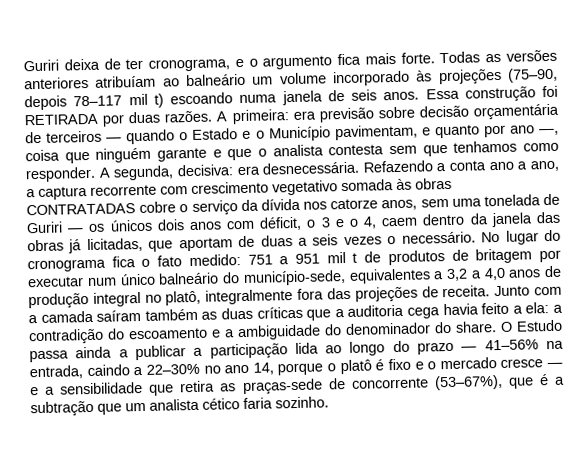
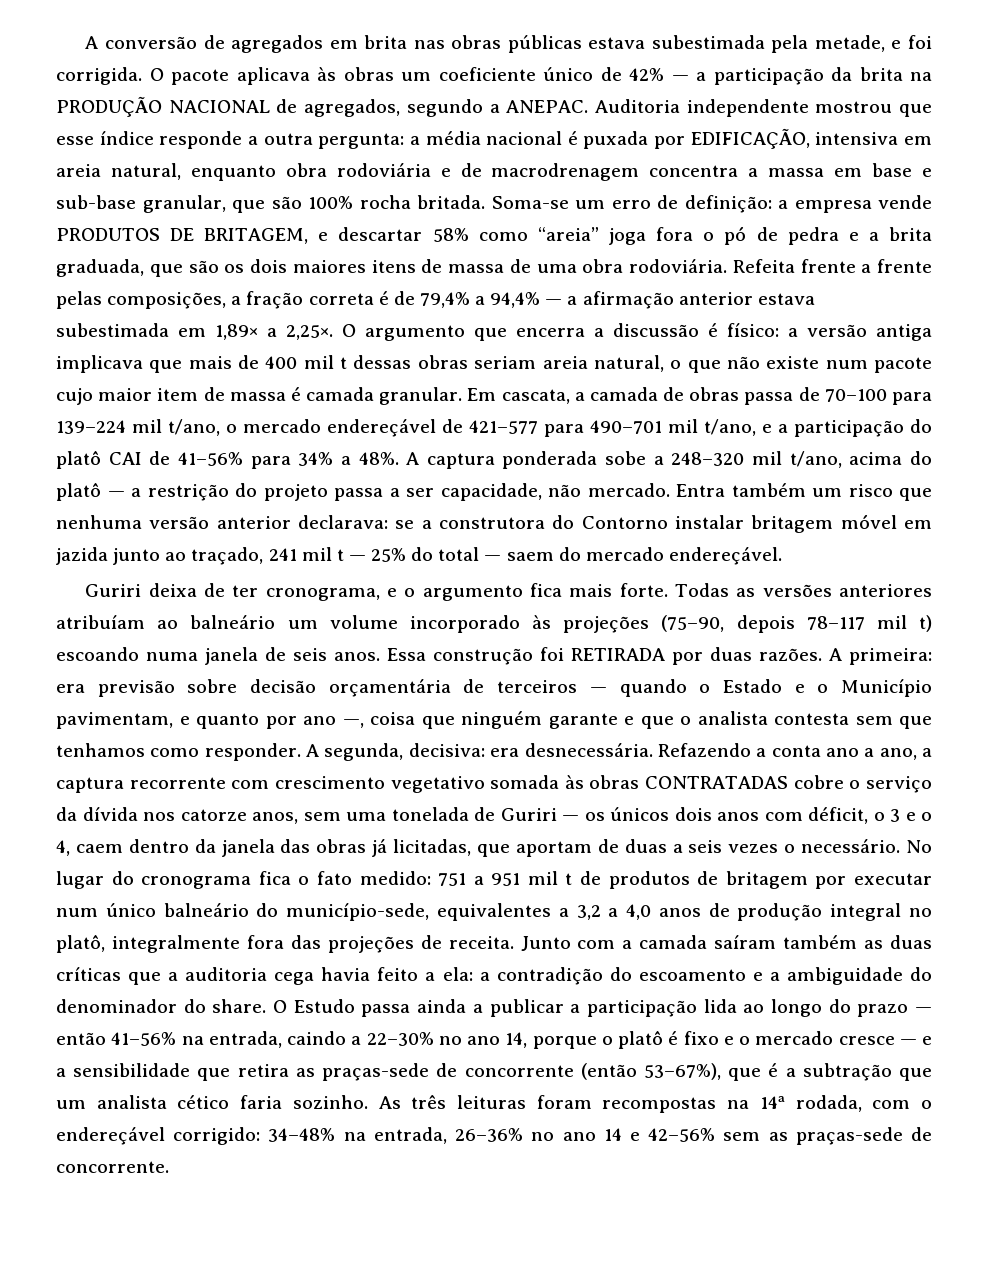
+ A conversão de agregados em brita nas obras públicas estava subestimada pela metade, e foi corrigida. O pacote aplicava às obras um coeficiente único de 42% — a participação da brita na PRODUÇÃO NACIONAL de agregados, segundo a ANEPAC. Auditoria independente mostrou que esse índice responde a outra pergunta: a média nacional é puxada por EDIFICAÇÃO, intensiva em areia natural, enquanto obra rodoviária e de macrodrenagem concentra a massa em base e sub-base granular, que são 100% rocha britada. Soma-se um erro de definição: a empresa vende PRODUTOS DE BRITAGEM, e descartar 58% como “areia” joga fora o pó de pedra e a brita graduada, que são os dois maiores itens de massa de uma obra rodoviária. Refeita frente a frente pelas composições, a fração correta é de 79,4% a 94,4% — a afirmação anterior estava subestimada em 1,89× a 2,25×. O argumento que encerra a discussão é físico: a versão antiga implicava que mais de 400 mil t dessas obras seriam areia natural, o que não existe num pacote cujo maior item de massa é camada granular. Em cascata, a camada de obras passa de 70–100 para 139–224 mil t/ano, o mercado endereçável de 421–577 para 490–701 mil t/ano, e a participação do platô CAI de 41–56% para 34% a 48%. A captura ponderada sobe a 248–320 mil t/ano, acima do platô — a restrição do projeto passa a ser capacidade, não mercado. Entra também um risco que nenhuma versão anterior declarava: se a construtora do Contorno instalar britagem móvel em jazida junto ao traçado, 241 mil t — 25% do total — saem do mercado endereçável.
- O Estudo passa ainda a publicar a participação lida ao longo do prazo — 41–56% na entrada, caindo a 22–30% no ano 14, porque o platô é fixo e o mercado cresce — e a sensibilidade que retira as praças-sede de concorrente (53–67%), que é a subtração que um analista cético faria sozinho.
+ O Estudo passa ainda a publicar a participação lida ao longo do prazo — então 41–56% na entrada, caindo a 22–30% no ano 14, porque o platô é fixo e o mercado cresce — e a sensibilidade que retira as praças-sede de concorrente (então 53–67%), que é a subtração que um analista cético faria sozinho.
+ As três leituras foram recompostas na 14ª rodada, com o endereçável corrigido: 34–48% na entrada, 26–36% no ano 14 e 42–56% sem as praças-sede de concorrente.

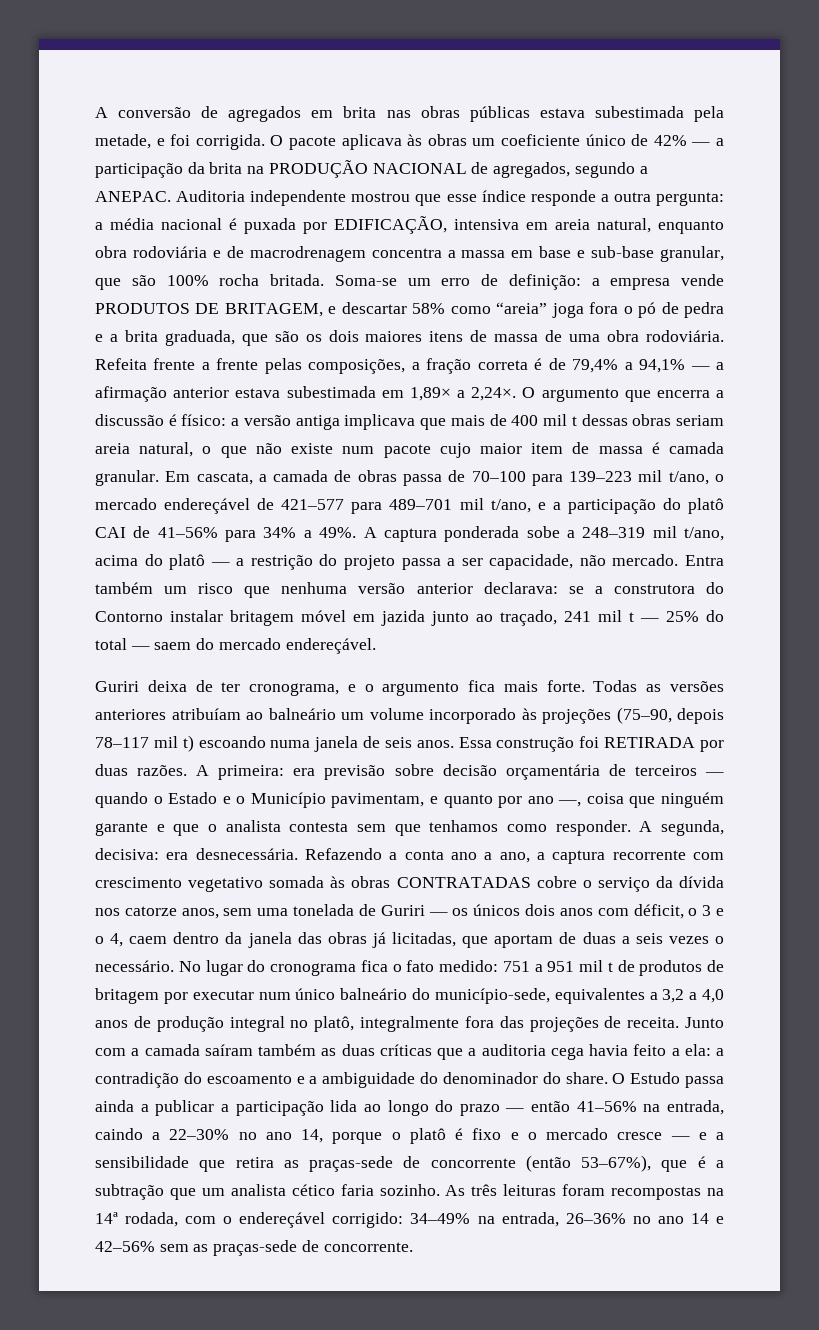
- Refeita frente a frente pelas composições, a fração correta é de 79,4% a 94,4% — a afirmação anterior estava subestimada em 1,89× a 2,25×.
+ Refeita frente a frente pelas composições, a fração correta é de 79,4% a 94,1% — a afirmação anterior estava subestimada em 1,89× a 2,24×.
- Em cascata, a camada de obras passa de 70–100 para 139–224 mil t/ano, o mercado endereçável de 421–577 para 490–701 mil t/ano, e a participação do platô CAI de 41–56% para 34% a 48%.
+ Em cascata, a camada de obras passa de 70–100 para 139–223 mil t/ano, o mercado endereçável de 421–577 para 489–701 mil t/ano, e a participação do platô CAI de 41–56% para 34% a 49%.
- A captura ponderada sobe a 248–320 mil t/ano, acima do platô — a restrição do projeto passa a ser capacidade, não mercado.
+ A captura ponderada sobe a 248–319 mil t/ano, acima do platô — a restrição do projeto passa a ser capacidade, não mercado.
- As três leituras foram recompostas na 14ª rodada, com o endereçável corrigido: 34–48% na entrada, 26–36% no ano 14 e 42–56% sem as praças-sede de concorrente.
+ As três leituras foram recompostas na 14ª rodada, com o endereçável corrigido: 34–49% na entrada, 26–36% no ano 14 e 42–56% sem as praças-sede de concorrente.

